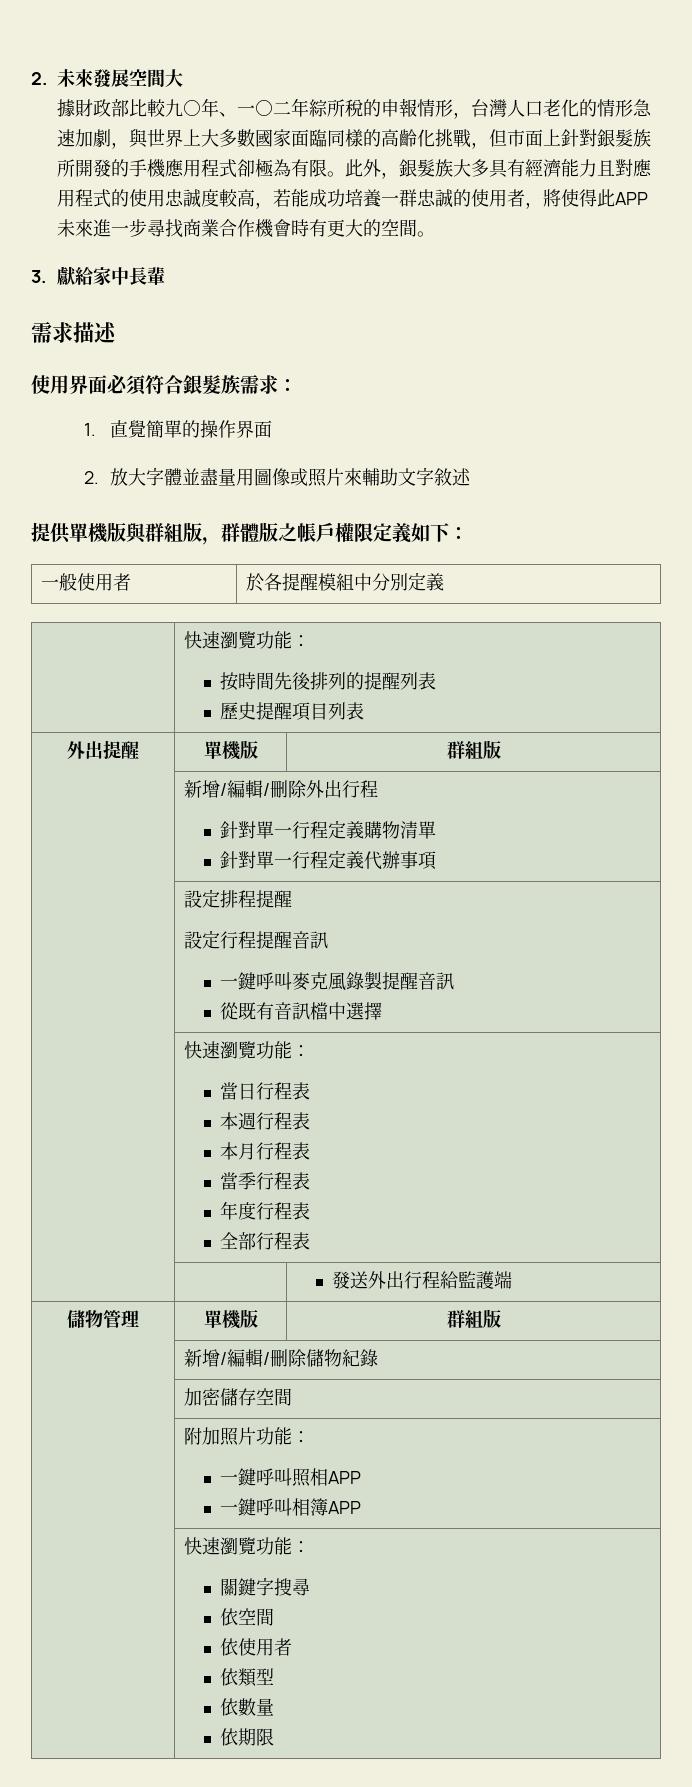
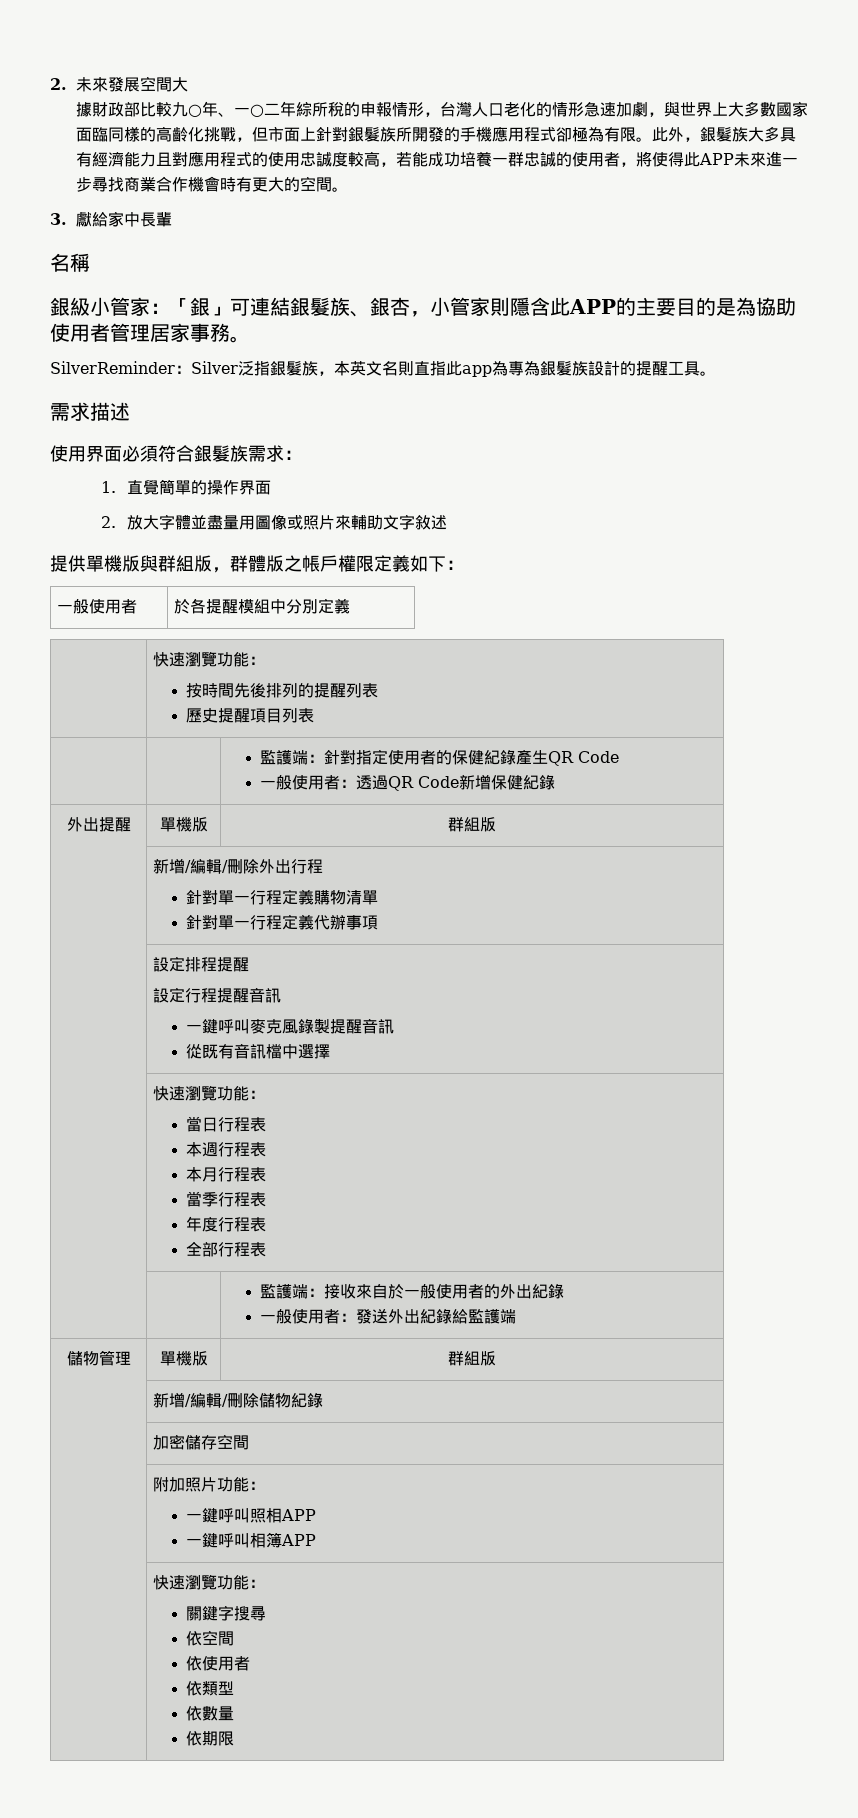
+ 名稱
+ 銀級小管家：「銀」可連結銀髮族、銀杏，小管家則隱含此APP的主要目的是為協助使用者管理居家事務。
+ SilverReminder：Silver泛指銀髮族，本英文名則直指此app為專為銀髮族設計的提醒工具。
+ | | 監護端：針對指定使用者的保健紀錄產生QR Code
+ 一般使用者：透過QR Code新增保健紀錄
- | | 發送外出行程給監護端
+ | | 監護端：接收來自於一般使用者的外出紀錄
+ 一般使用者：發送外出紀錄給監護端

